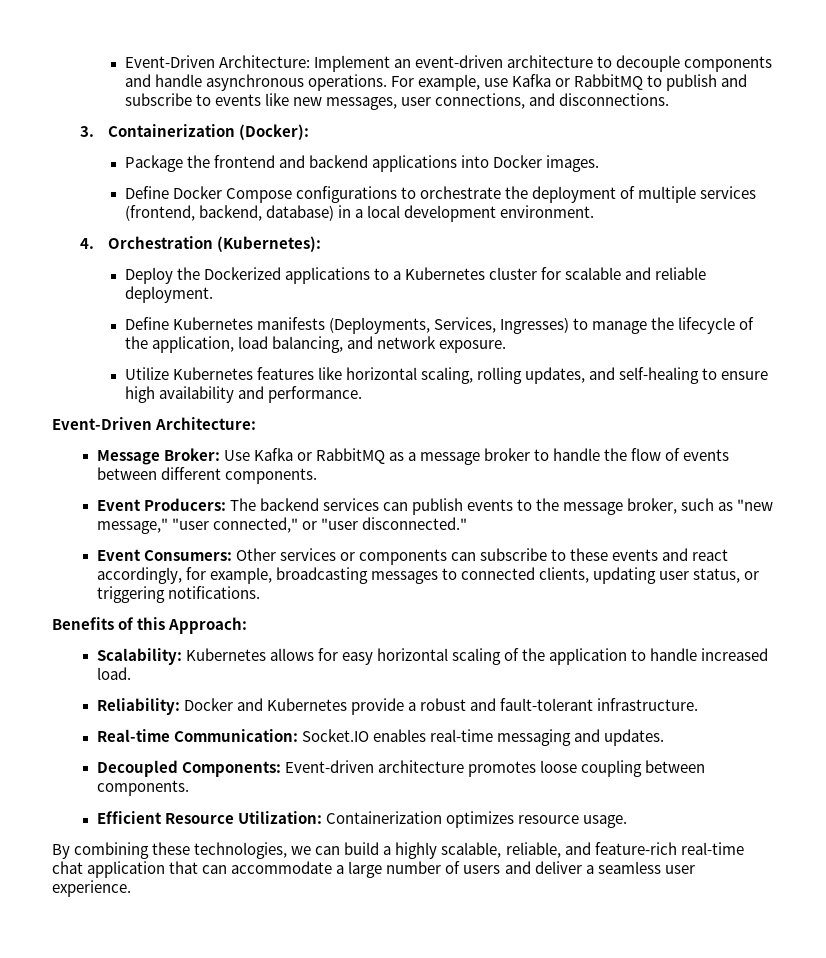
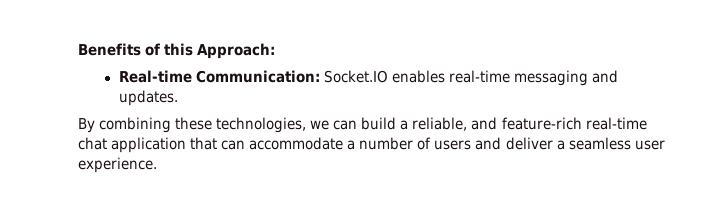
- Event-Driven Architecture: Implement an event-driven architecture to decouple components and handle asynchronous operations. For example, use Kafka or RabbitMQ to publish and subscribe to events like new messages, user connections, and disconnections.
- 3. Containerization (Docker):
- Package the frontend and backend applications into Docker images.
- Define Docker Compose configurations to orchestrate the deployment of multiple services (frontend, backend, database) in a local development environment.
- 4. Orchestration (Kubernetes):
- Deploy the Dockerized applications to a Kubernetes cluster for scalable and reliable deployment.
- Define Kubernetes manifests (Deployments, Services, Ingresses) to manage the lifecycle of the application, load balancing, and network exposure.
- Utilize Kubernetes features like horizontal scaling, rolling updates, and self-healing to ensure high availability and performance.
- Event-Driven Architecture:
- Message Broker: Use Kafka or RabbitMQ as a message broker to handle the flow of events between different components.
- Event Producers: The backend services can publish events to the message broker, such as "new message," "user connected," or "user disconnected."
- Event Consumers: Other services or components can subscribe to these events and react accordingly, for example, broadcasting messages to connected clients, updating user status, or triggering notifications.
  Benefits of this Approach:
- Scalability: Kubernetes allows for easy horizontal scaling of the application to handle increased load.
- Reliability: Docker and Kubernetes provide a robust and fault-tolerant infrastructure.
- Decoupled Components: Event-driven architecture promotes loose coupling between components.
- Efficient Resource Utilization: Containerization optimizes resource usage.
- By combining these technologies, we can build a highly scalable, reliable, and feature-rich real-time chat application that can accommodate a large number of users and deliver a seamless user experience.
+ By combining these technologies, we can build a reliable, and feature-rich real-time chat application that can accommodate a number of users and deliver a seamless user experience.

